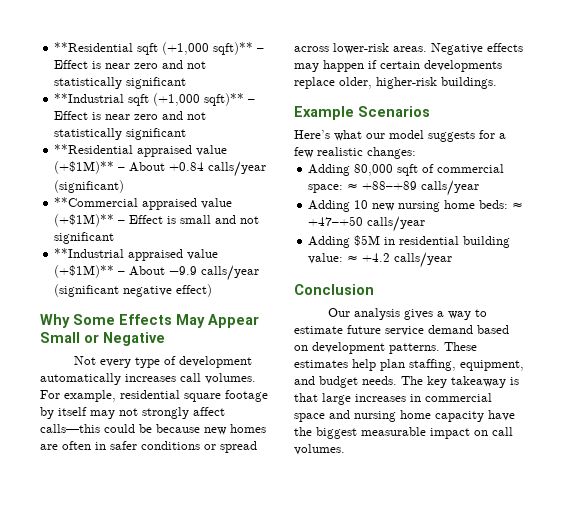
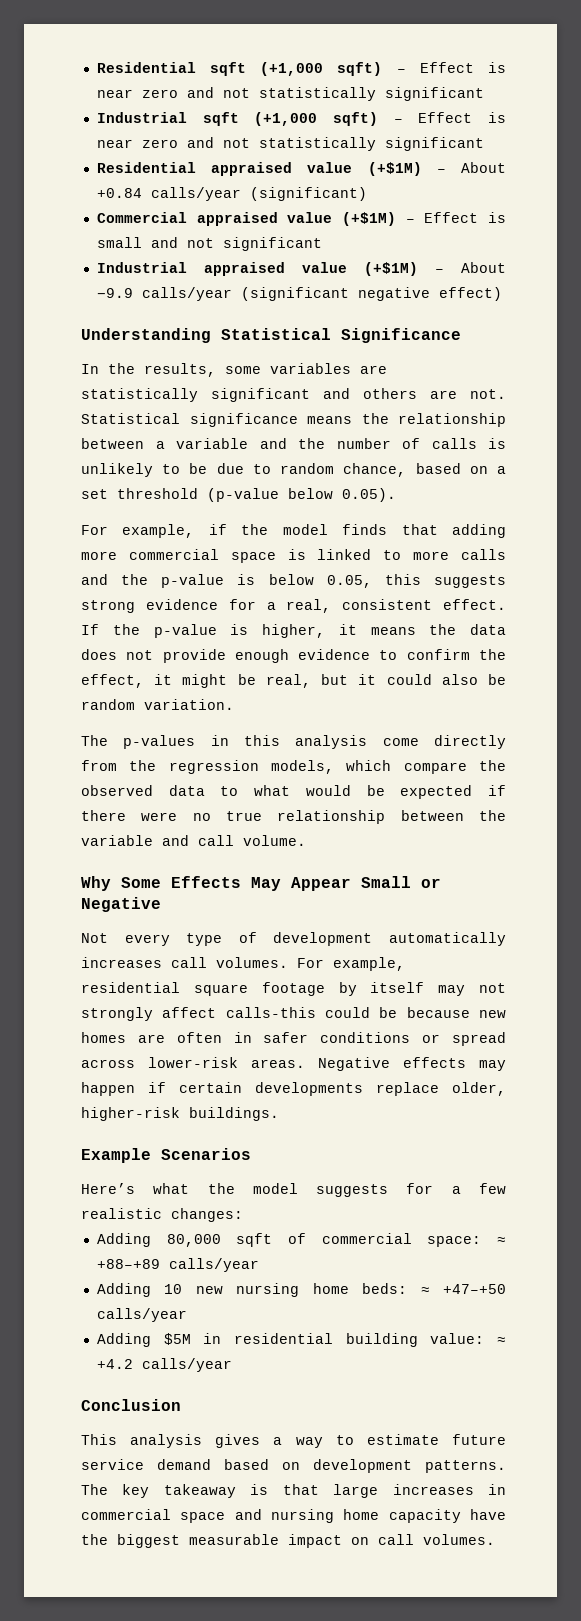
- **Residential sqft (+1,000 sqft)** – Effect is near zero and not statistically significant
- **Industrial sqft (+1,000 sqft)** – Effect is near zero and not statistically significant
- **Residential appraised value (+$1M)** – About +0.84 calls/year (significant)
+ Residential sqft (+1,000 sqft) – Effect is near zero and not statistically significant
+ Industrial sqft (+1,000 sqft) – Effect is near zero and not statistically significant
+ Residential appraised value (+$1M) – About +0.84 calls/year (significant)
- **Commercial appraised value (+$1M)** – Effect is small and not significant
+ Commercial appraised value (+$1M) – Effect is small and not significant
- **Industrial appraised value (+$1M)** – About −9.9 calls/year (significant negative effect)
+ Industrial appraised value (+$1M) – About −9.9 calls/year (significant negative effect)
+ Understanding Statistical Significance
+ In the results, some variables are statistically significant and others are not. Statistical significance means the relationship between a variable and the number of calls is unlikely to be due to random chance, based on a set threshold (p-value below 0.05).
+ For example, if the model finds that adding more commercial space is linked to more calls and the p-value is below 0.05, this suggests strong evidence for a real, consistent effect. If the p-value is higher, it means the data does not provide enough evidence to confirm the effect, it might be real, but it could also be random variation.
+ The p-values in this analysis come directly from the regression models, which compare the observed data to what would be expected if there were no true relationship between the variable and call volume.
- For example, residential square footage by itself may not strongly affect calls—this could be because new homes are often in safer conditions or spread across lower-risk areas.
+ For example, residential square footage by itself may not strongly affect calls-this could be because new homes are often in safer conditions or spread across lower-risk areas.
- Here’s what our model suggests for a few realistic changes:
+ Here’s what the model suggests for a few realistic changes:
- Our analysis gives a way to estimate future service demand based on development patterns.
+ This analysis gives a way to estimate future service demand based on development patterns.
- These estimates help plan staffing, equipment, and budget needs.

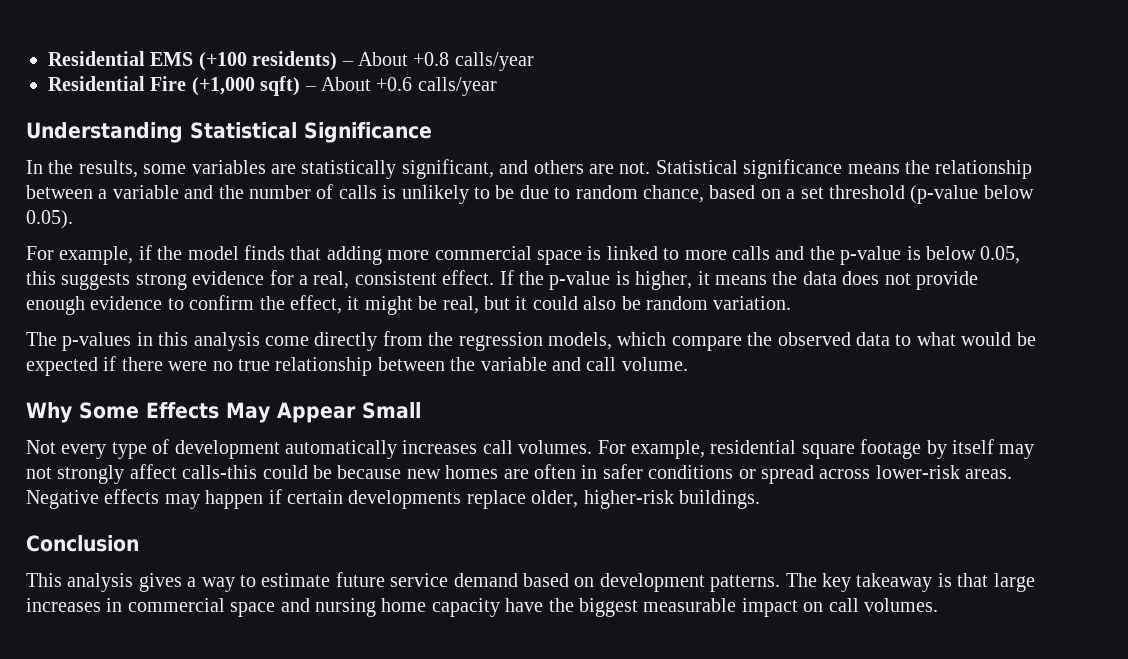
- Residential sqft (+1,000 sqft) – Effect is near zero and not statistically significant
- Industrial sqft (+1,000 sqft) – Effect is near zero and not statistically significant
- Residential appraised value (+$1M) – About +0.84 calls/year (significant)
- Commercial appraised value (+$1M) – Effect is small and not significant
- Industrial appraised value (+$1M) – About −9.9 calls/year (significant negative effect)
+ Residential EMS (+100 residents) – About +0.8 calls/year
+ Residential Fire (+1,000 sqft) – About +0.6 calls/year
- In the results, some variables are statistically significant and others are not.
+ In the results, some variables are statistically significant, and others are not.
- Why Some Effects May Appear Small or Negative
+ Why Some Effects May Appear Small
- Example Scenarios
- Here’s what the model suggests for a few realistic changes:
- Adding 80,000 sqft of commercial space: ≈ +88–+89 calls/year
- Adding 10 new nursing home beds: ≈ +47–+50 calls/year
- Adding $5M in residential building value: ≈ +4.2 calls/year

